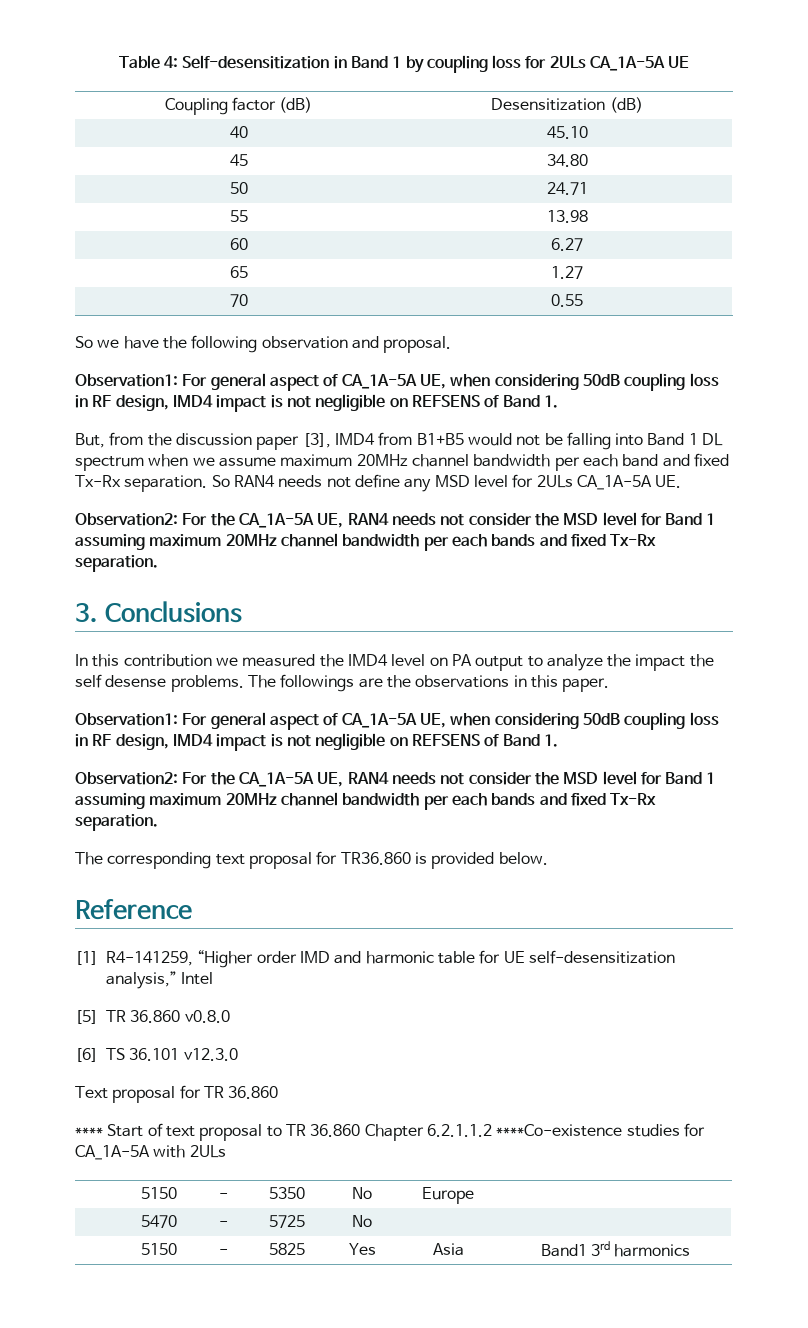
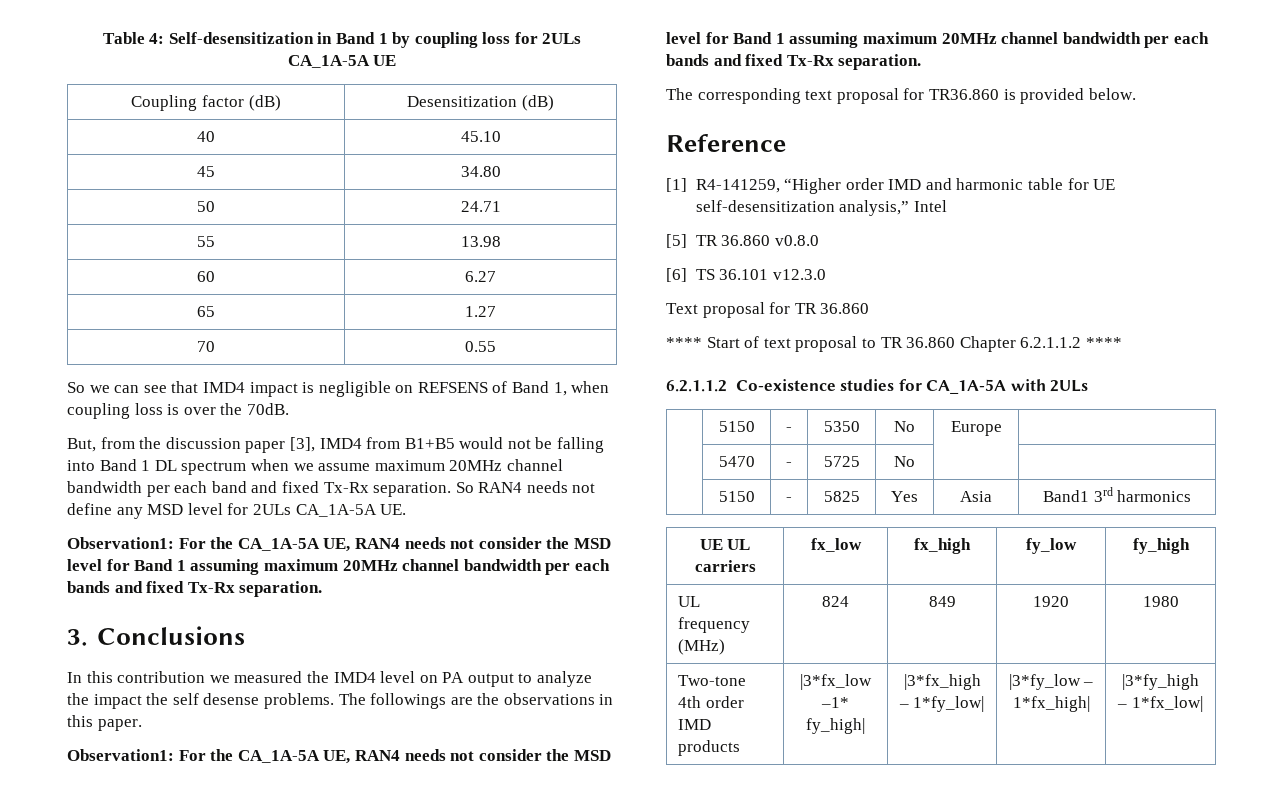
- So we have the following observation and proposal.
- Observation1: For general aspect of CA_1A-5A UE, when considering 50dB coupling loss in RF design, IMD4 impact is not negligible on REFSENS of Band 1.
+ So we can see that IMD4 impact is negligible on REFSENS of Band 1, when coupling loss is over the 70dB.
  So RAN4 needs not define any MSD level for 2ULs CA_1A-5A UE.
- Observation2: For the CA_1A-5A UE, RAN4 needs not consider the MSD level for Band 1 assuming maximum 20MHz channel bandwidth per each bands and fixed Tx-Rx separation.
+ Observation1: For the CA_1A-5A UE, RAN4 needs not consider the MSD level for Band 1 assuming maximum 20MHz channel bandwidth per each bands and fixed Tx-Rx separation.
  The followings are the observations in this paper.
- Observation1: For general aspect of CA_1A-5A UE, when considering 50dB coupling loss in RF design, IMD4 impact is not negligible on REFSENS of Band 1.
- Observation2: For the CA_1A-5A UE, RAN4 needs not consider the MSD level for Band 1 assuming maximum 20MHz channel bandwidth per each bands and fixed Tx-Rx separation.
+ Observation1: For the CA_1A-5A UE, RAN4 needs not consider the MSD level for Band 1 assuming maximum 20MHz channel bandwidth per each bands and fixed Tx-Rx separation.
- **** Start of text proposal to TR 36.860 Chapter 6.2.1.1.2 ****Co-existence studies for CA_1A-5A with 2ULs
+ **** Start of text proposal to TR 36.860 Chapter 6.2.1.1.2 ****
+ 6.2.1.1.2 Co-existence studies for CA_1A-5A with 2ULs
+ UE UL carriers | fx_low | fx_high | fy_low | fy_high
+ UL frequency (MHz) | 824 | 849 | 1920 | 1980
+ Two-tone 4th order IMD products | |3*fx_low –1* fy_high| | |3*fx_high – 1*fy_low| | |3*fy_low – 1*fx_high| | |3*fy_high – 1*fx_low|

